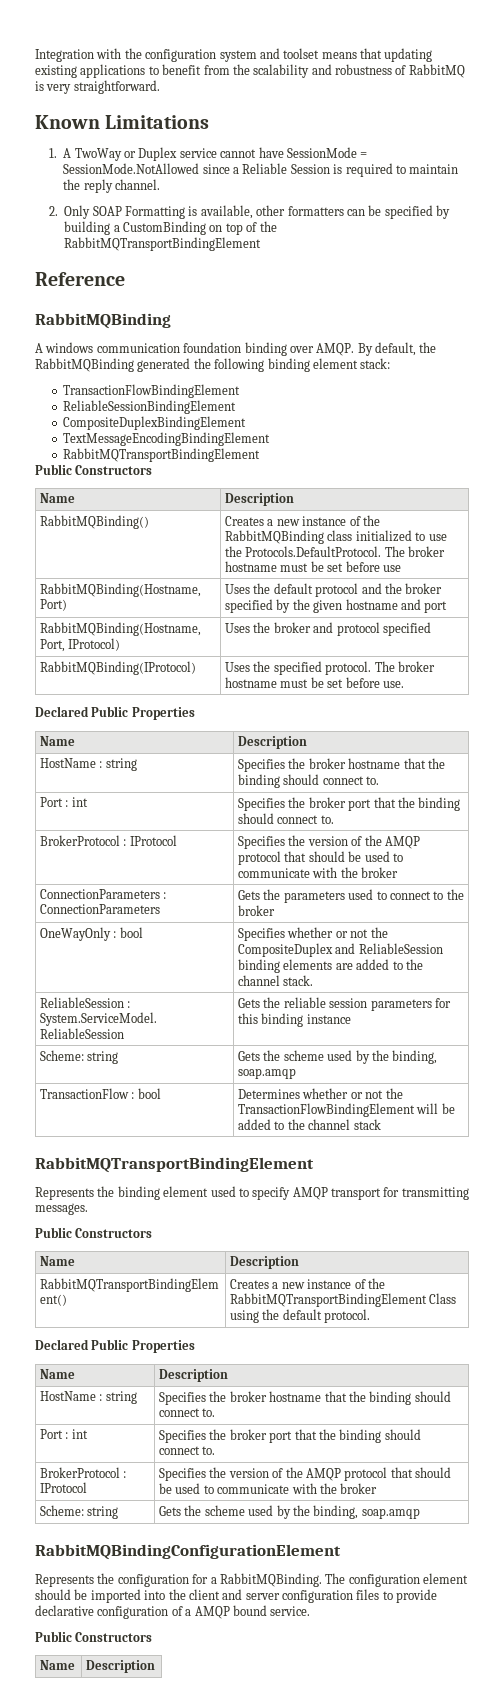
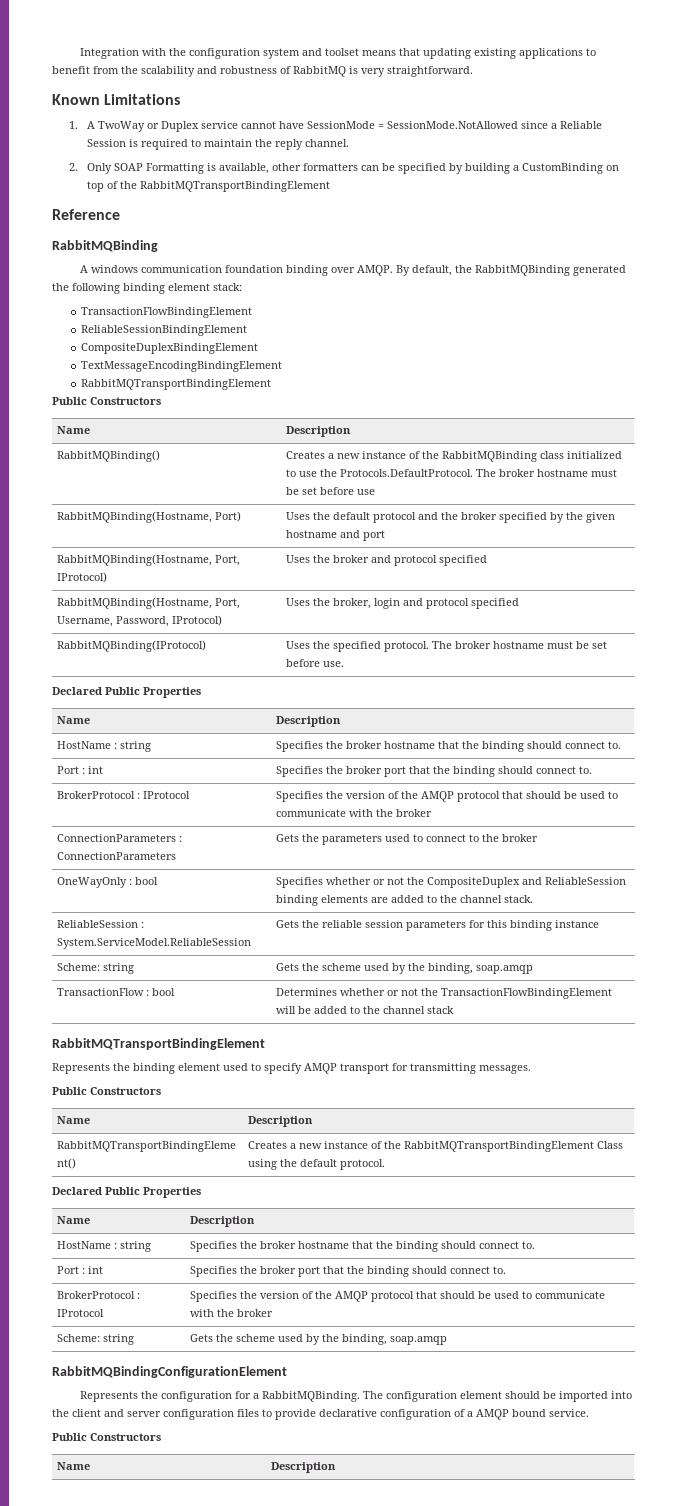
+ RabbitMQBinding(Hostname, Port, Username, Password, IProtocol) | Uses the broker, login and protocol specified

